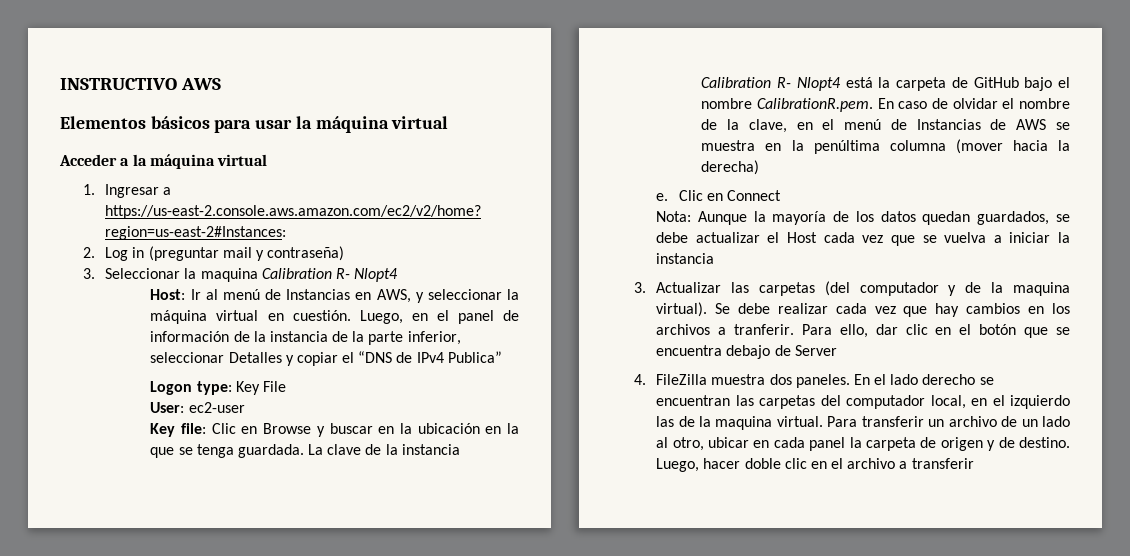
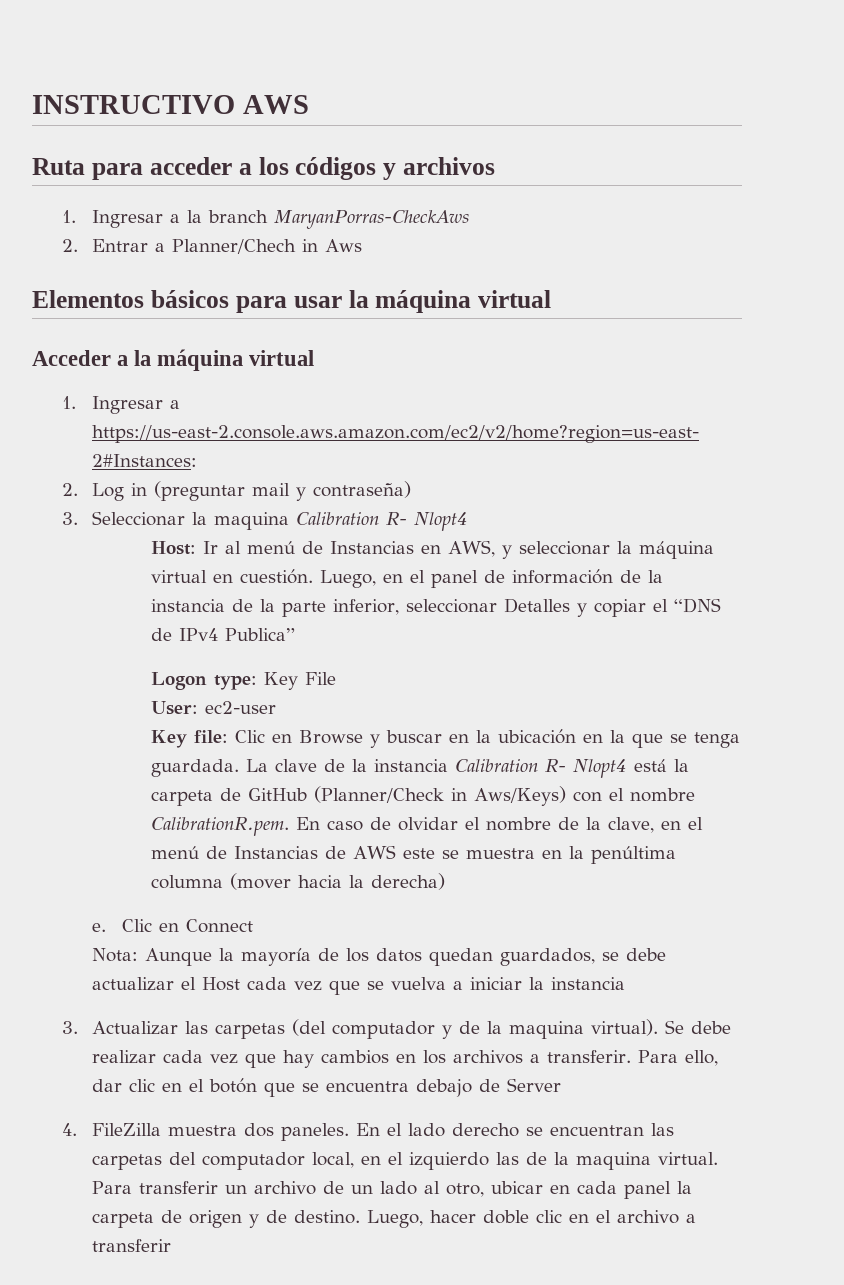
+ Ruta para acceder a los códigos y archivos
+ 1. Ingresar a la branch MaryanPorras-CheckAws
+ 2. Entrar a Planner/Chech in Aws
- La clave de la instancia Calibration R- Nlopt4 está la carpeta de GitHub bajo el nombre CalibrationR.pem. En caso de olvidar el nombre de la clave, en el menú de Instancias de AWS se muestra en la penúltima columna (mover hacia la derecha)
+ La clave de la instancia Calibration R- Nlopt4 está la carpeta de GitHub (Planner/Check in Aws/Keys) con el nombre CalibrationR.pem. En caso de olvidar el nombre de la clave, en el menú de Instancias de AWS este se muestra en la penúltima columna (mover hacia la derecha)
- Se debe realizar cada vez que hay cambios en los archivos a tranferir.
+ Se debe realizar cada vez que hay cambios en los archivos a transferir.

